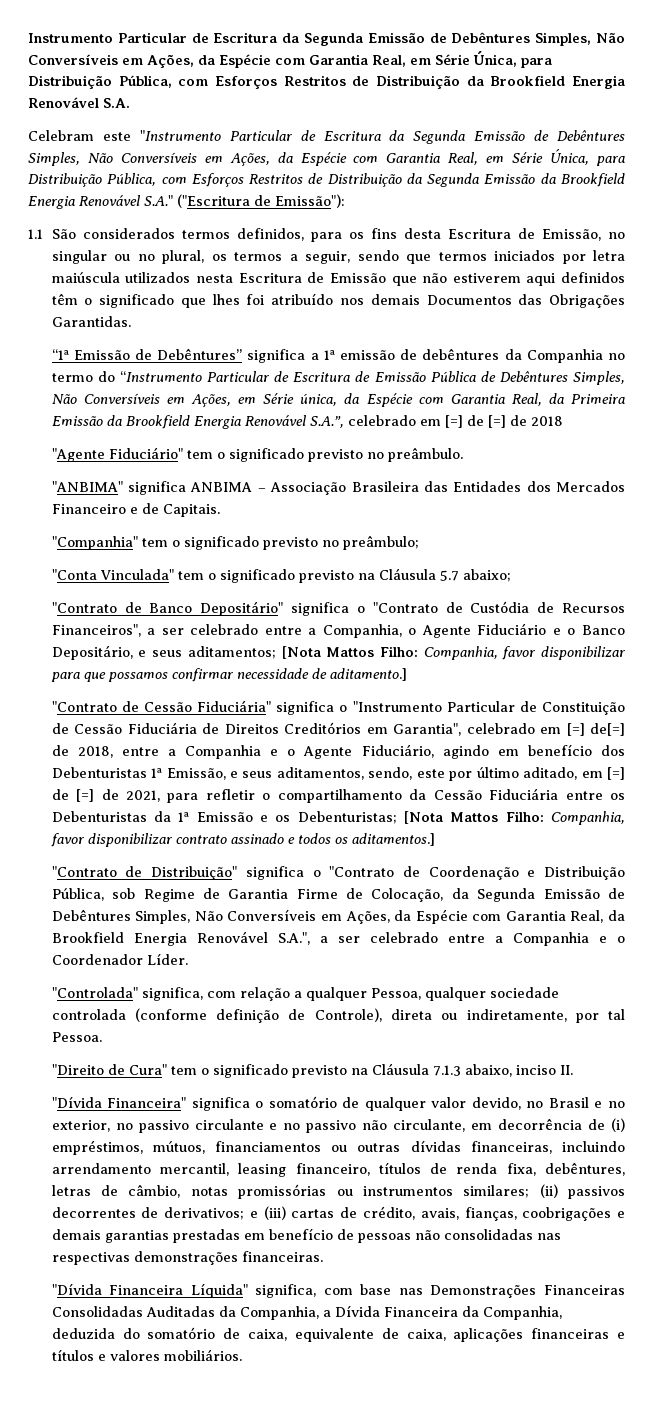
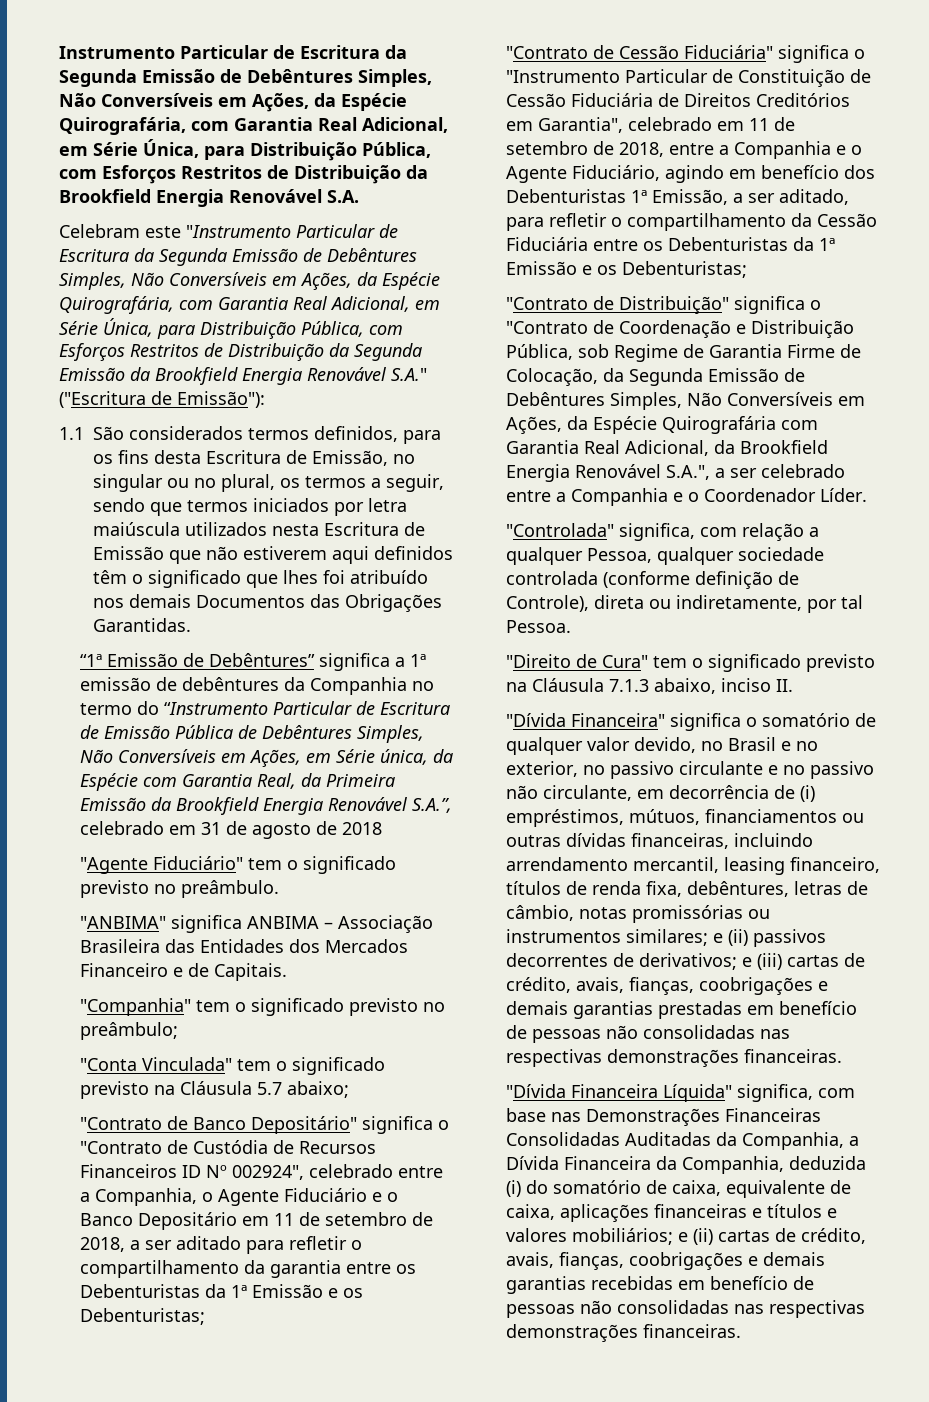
- Instrumento Particular de Escritura da Segunda Emissão de Debêntures Simples, Não Conversíveis em Ações, da Espécie com Garantia Real, em Série Única, para Distribuição Pública, com Esforços Restritos de Distribuição da Brookfield Energia Renovável S.A.
+ Instrumento Particular de Escritura da Segunda Emissão de Debêntures Simples, Não Conversíveis em Ações, da Espécie Quirografária, com Garantia Real Adicional, em Série Única, para Distribuição Pública, com Esforços Restritos de Distribuição da Brookfield Energia Renovável S.A.
- Celebram este "Instrumento Particular de Escritura da Segunda Emissão de Debêntures Simples, Não Conversíveis em Ações, da Espécie com Garantia Real, em Série Única, para Distribuição Pública, com Esforços Restritos de Distribuição da Segunda Emissão da Brookfield Energia Renovável S.A." ("Escritura de Emissão"):
+ Celebram este "Instrumento Particular de Escritura da Segunda Emissão de Debêntures Simples, Não Conversíveis em Ações, da Espécie Quirografária, com Garantia Real Adicional, em Série Única, para Distribuição Pública, com Esforços Restritos de Distribuição da Segunda Emissão da Brookfield Energia Renovável S.A." ("Escritura de Emissão"):
- “1ª Emissão de Debêntures” significa a 1ª emissão de debêntures da Companhia no termo do “Instrumento Particular de Escritura de Emissão Pública de Debêntures Simples, Não Conversíveis em Ações, em Série única, da Espécie com Garantia Real, da Primeira Emissão da Brookfield Energia Renovável S.A.”, celebrado em [=] de [=] de 2018
+ “1ª Emissão de Debêntures” significa a 1ª emissão de debêntures da Companhia no termo do “Instrumento Particular de Escritura de Emissão Pública de Debêntures Simples, Não Conversíveis em Ações, em Série única, da Espécie com Garantia Real, da Primeira Emissão da Brookfield Energia Renovável S.A.”, celebrado em 31 de agosto de 2018
- "Contrato de Banco Depositário" significa o "Contrato de Custódia de Recursos Financeiros", a ser celebrado entre a Companhia, o Agente Fiduciário e o Banco Depositário, e seus aditamentos; [Nota Mattos Filho: Companhia, favor disponibilizar para que possamos confirmar necessidade de aditamento.]
+ "Contrato de Banco Depositário" significa o "Contrato de Custódia de Recursos Financeiros ID Nº 002924", celebrado entre a Companhia, o Agente Fiduciário e o Banco Depositário em 11 de setembro de 2018, a ser aditado para refletir o compartilhamento da garantia entre os Debenturistas da 1ª Emissão e os Debenturistas;
- "Contrato de Cessão Fiduciária" significa o "Instrumento Particular de Constituição de Cessão Fiduciária de Direitos Creditórios em Garantia", celebrado em [=] de[=] de 2018, entre a Companhia e o Agente Fiduciário, agindo em benefício dos Debenturistas 1ª Emissão, e seus aditamentos, sendo, este por último aditado, em [=] de [=] de 2021, para refletir o compartilhamento da Cessão Fiduciária entre os Debenturistas da 1ª Emissão e os Debenturistas; [Nota Mattos Filho: Companhia, favor disponibilizar contrato assinado e todos os aditamentos.]
+ "Contrato de Cessão Fiduciária" significa o "Instrumento Particular de Constituição de Cessão Fiduciária de Direitos Creditórios em Garantia", celebrado em 11 de setembro de 2018, entre a Companhia e o Agente Fiduciário, agindo em benefício dos Debenturistas 1ª Emissão, a ser aditado, para refletir o compartilhamento da Cessão Fiduciária entre os Debenturistas da 1ª Emissão e os Debenturistas;
- "Contrato de Distribuição" significa o "Contrato de Coordenação e Distribuição Pública, sob Regime de Garantia Firme de Colocação, da Segunda Emissão de Debêntures Simples, Não Conversíveis em Ações, da Espécie com Garantia Real, da Brookfield Energia Renovável S.A.", a ser celebrado entre a Companhia e o Coordenador Líder.
+ "Contrato de Distribuição" significa o "Contrato de Coordenação e Distribuição Pública, sob Regime de Garantia Firme de Colocação, da Segunda Emissão de Debêntures Simples, Não Conversíveis em Ações, da Espécie Quirografária com Garantia Real Adicional, da Brookfield Energia Renovável S.A.", a ser celebrado entre a Companhia e o Coordenador Líder.
- (ii) passivos decorrentes de derivativos;
+ e (ii) passivos decorrentes de derivativos;
- "Dívida Financeira Líquida" significa, com base nas Demonstrações Financeiras Consolidadas Auditadas da Companhia, a Dívida Financeira da Companhia, deduzida do somatório de caixa, equivalente de caixa, aplicações financeiras e títulos e valores mobiliários.
+ "Dívida Financeira Líquida" significa, com base nas Demonstrações Financeiras Consolidadas Auditadas da Companhia, a Dívida Financeira da Companhia, deduzida (i) do somatório de caixa, equivalente de caixa, aplicações financeiras e títulos e valores mobiliários; e (ii) cartas de crédito, avais, fianças, coobrigações e demais garantias recebidas em benefício de pessoas não consolidadas nas respectivas demonstrações financeiras.

